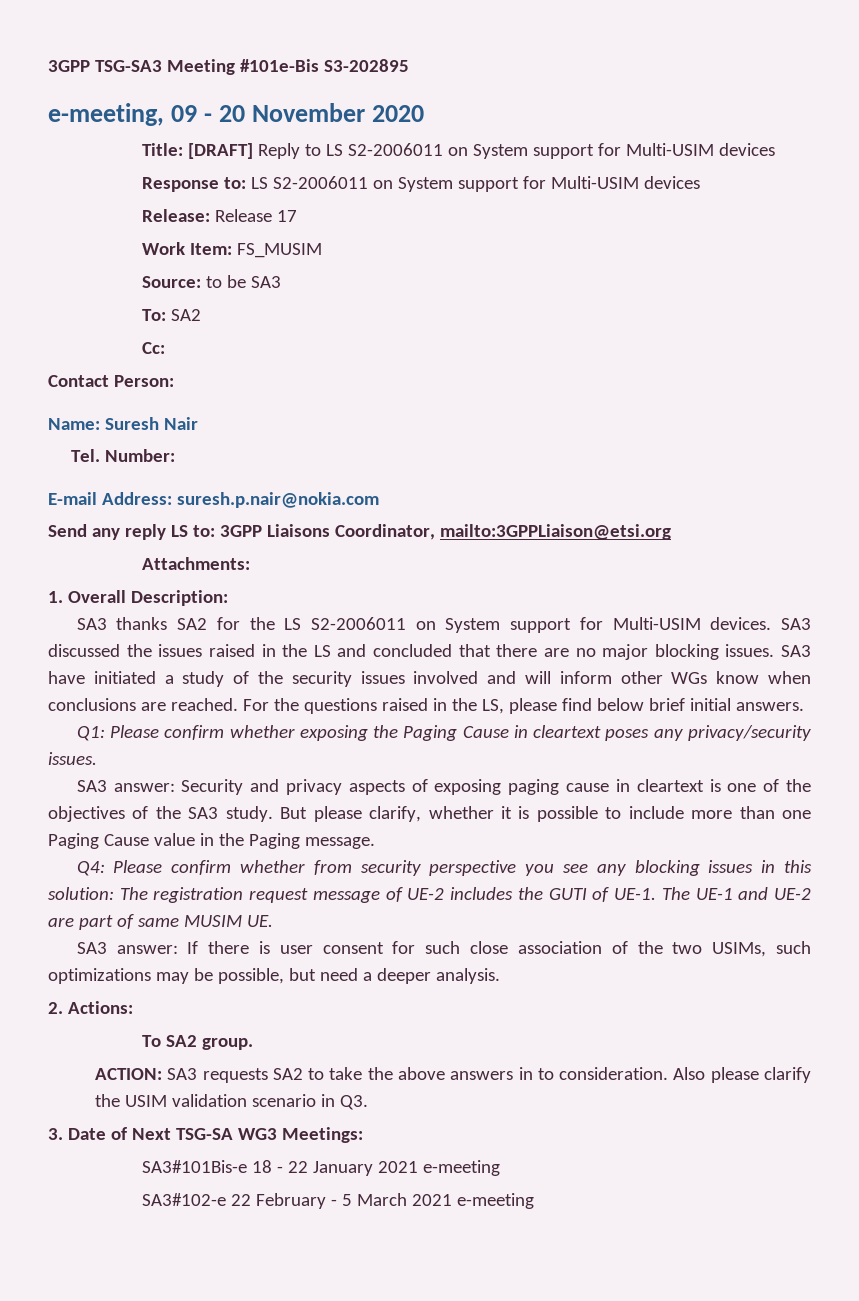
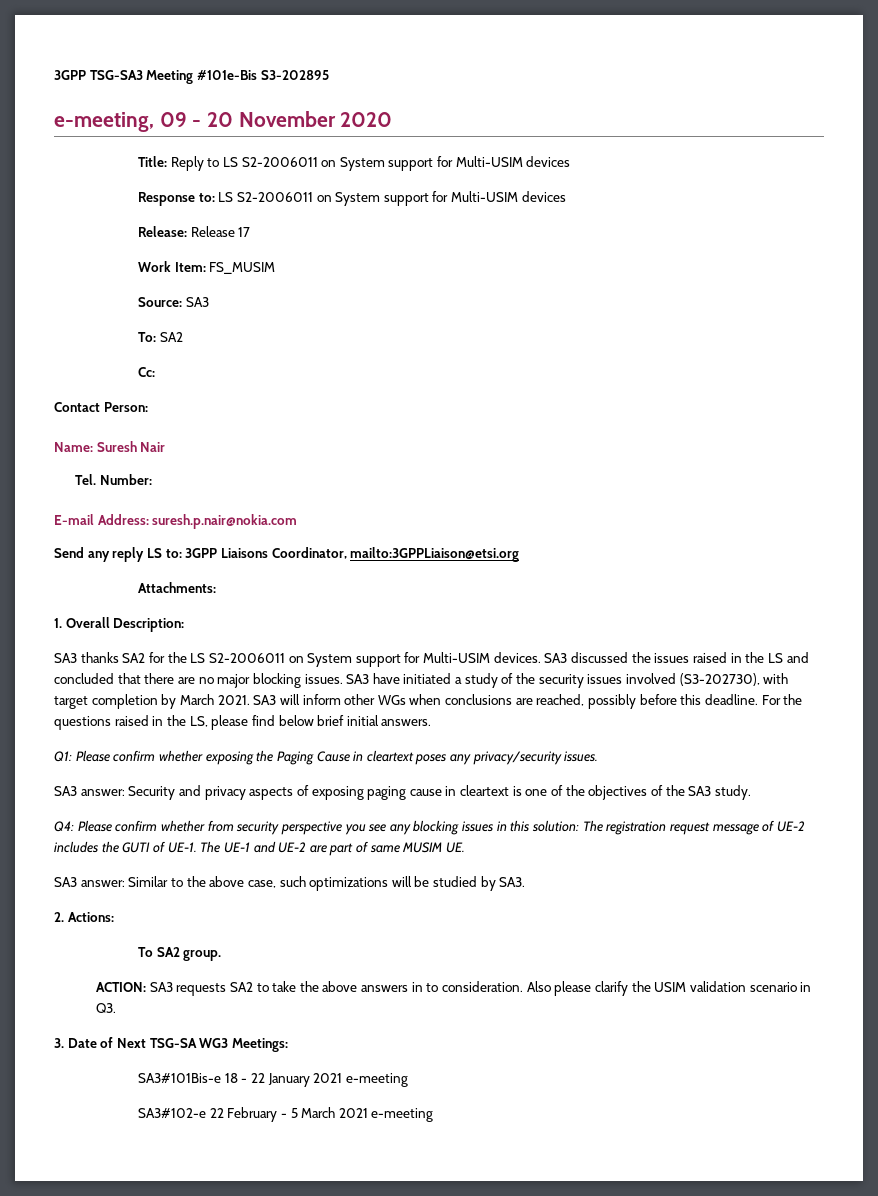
- Title: [DRAFT] Reply to LS S2-2006011 on System support for Multi-USIM devices
+ Title: Reply to LS S2-2006011 on System support for Multi-USIM devices
- Source: to be SA3
+ Source: SA3
- SA3 have initiated a study of the security issues involved and will inform other WGs know when conclusions are reached.
+ SA3 have initiated a study of the security issues involved (S3-202730), with target completion by March 2021. SA3 will inform other WGs when conclusions are reached, possibly before this deadline.
- But please clarify, whether it is possible to include more than one Paging Cause value in the Paging message.
- SA3 answer: If there is user consent for such close association of the two USIMs, such optimizations may be possible, but need a deeper analysis.
+ SA3 answer: Similar to the above case, such optimizations will be studied by SA3.

